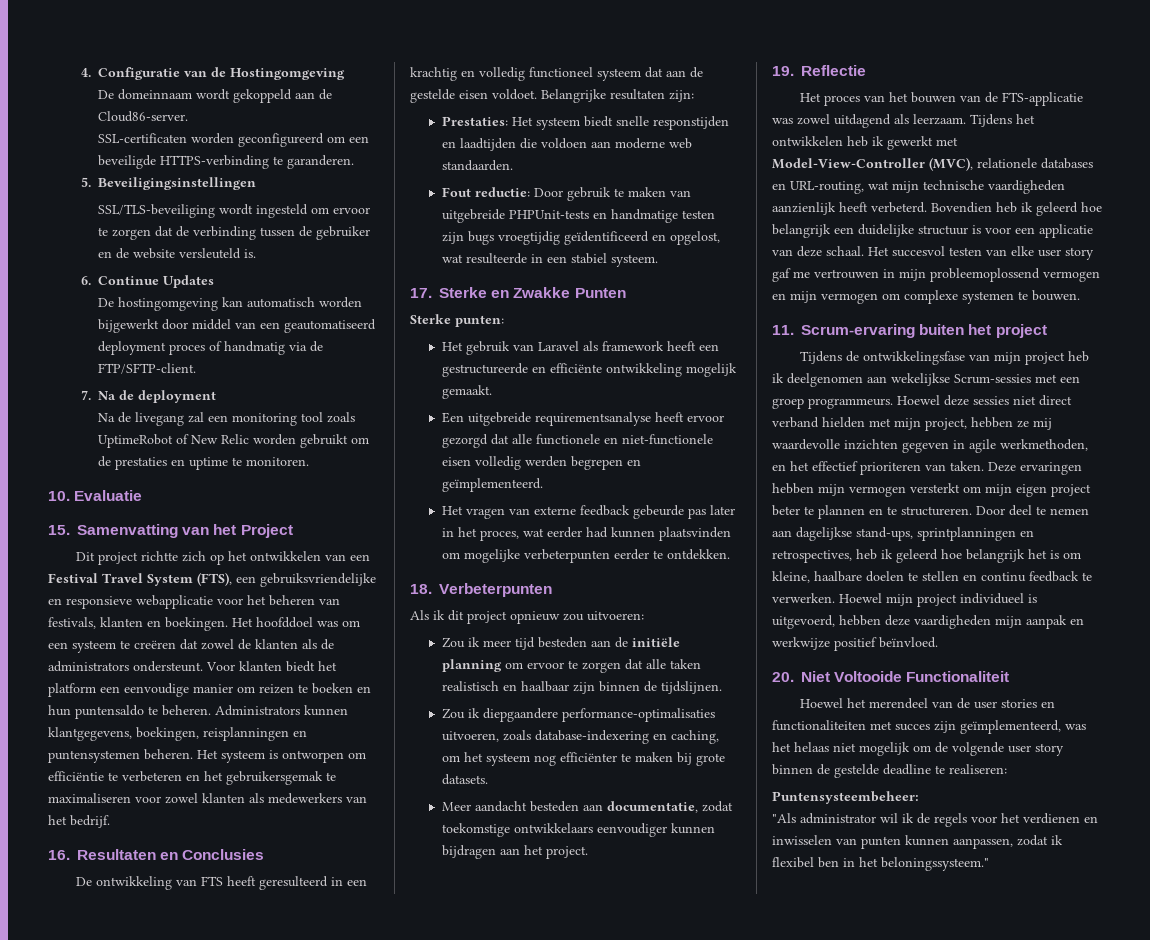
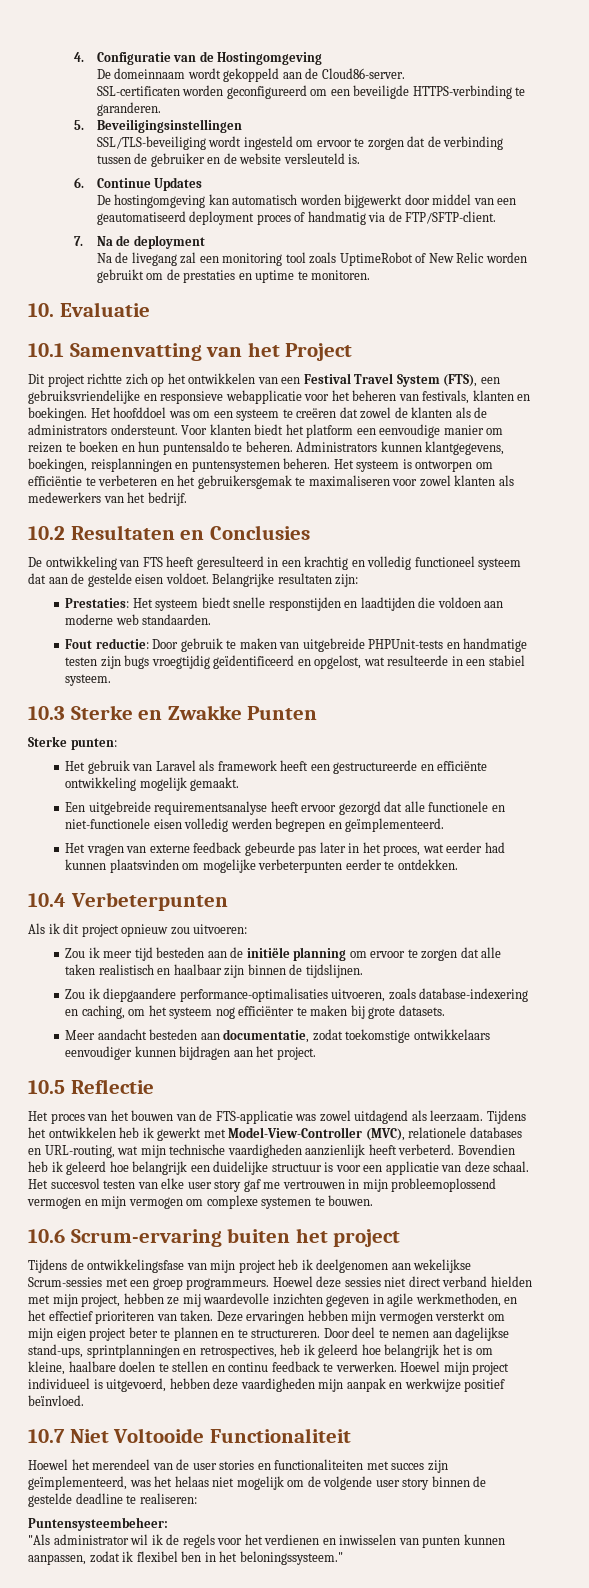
- 15. Samenvatting van het Project
+ 10.1 Samenvatting van het Project
- 16. Resultaten en Conclusies
+ 10.2 Resultaten en Conclusies
- 17. Sterke en Zwakke Punten
+ 10.3 Sterke en Zwakke Punten
- 18. Verbeterpunten
+ 10.4 Verbeterpunten
- 19. Reflectie
+ 10.5 Reflectie
- 11. Scrum-ervaring buiten het project
+ 10.6 Scrum-ervaring buiten het project
- 20. Niet Voltooide Functionaliteit
+ 10.7 Niet Voltooide Functionaliteit

